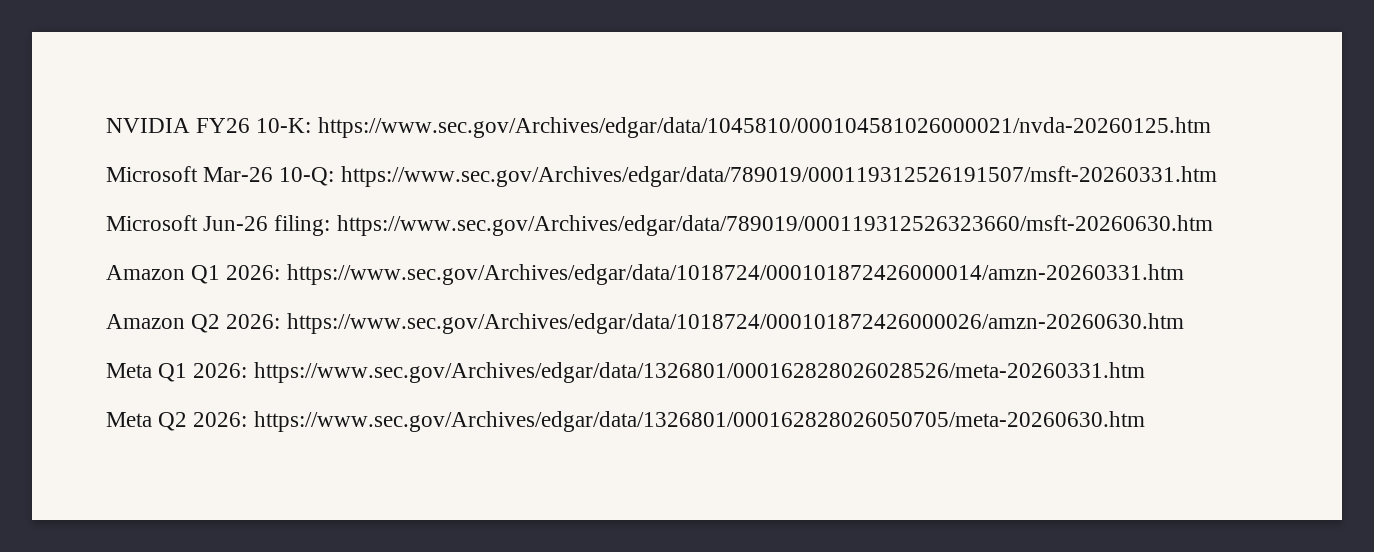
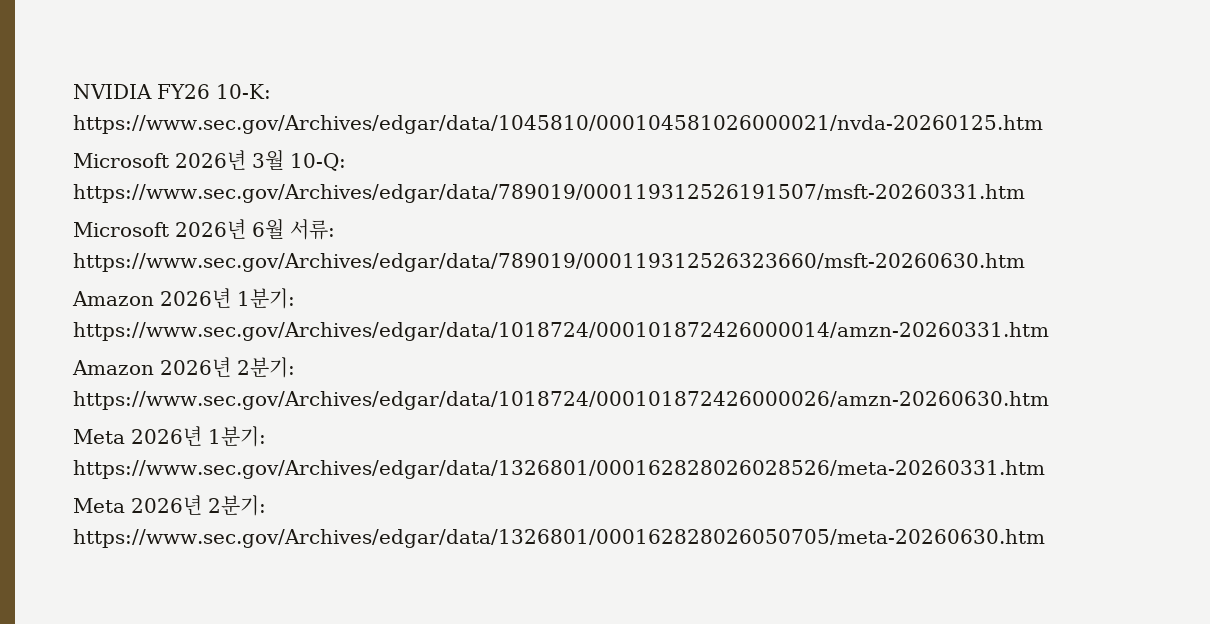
- Microsoft Mar-26 10-Q: https://www.sec.gov/Archives/edgar/data/789019/000119312526191507/msft-20260331.htm
+ Microsoft 2026년 3월 10-Q: https://www.sec.gov/Archives/edgar/data/789019/000119312526191507/msft-20260331.htm
- Microsoft Jun-26 filing: https://www.sec.gov/Archives/edgar/data/789019/000119312526323660/msft-20260630.htm
+ Microsoft 2026년 6월 서류: https://www.sec.gov/Archives/edgar/data/789019/000119312526323660/msft-20260630.htm
- Amazon Q1 2026: https://www.sec.gov/Archives/edgar/data/1018724/000101872426000014/amzn-20260331.htm
+ Amazon 2026년 1분기: https://www.sec.gov/Archives/edgar/data/1018724/000101872426000014/amzn-20260331.htm
- Amazon Q2 2026: https://www.sec.gov/Archives/edgar/data/1018724/000101872426000026/amzn-20260630.htm
+ Amazon 2026년 2분기: https://www.sec.gov/Archives/edgar/data/1018724/000101872426000026/amzn-20260630.htm
- Meta Q1 2026: https://www.sec.gov/Archives/edgar/data/1326801/000162828026028526/meta-20260331.htm
+ Meta 2026년 1분기: https://www.sec.gov/Archives/edgar/data/1326801/000162828026028526/meta-20260331.htm
- Meta Q2 2026: https://www.sec.gov/Archives/edgar/data/1326801/000162828026050705/meta-20260630.htm
+ Meta 2026년 2분기: https://www.sec.gov/Archives/edgar/data/1326801/000162828026050705/meta-20260630.htm

